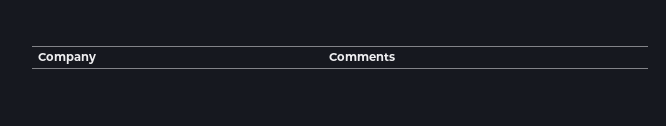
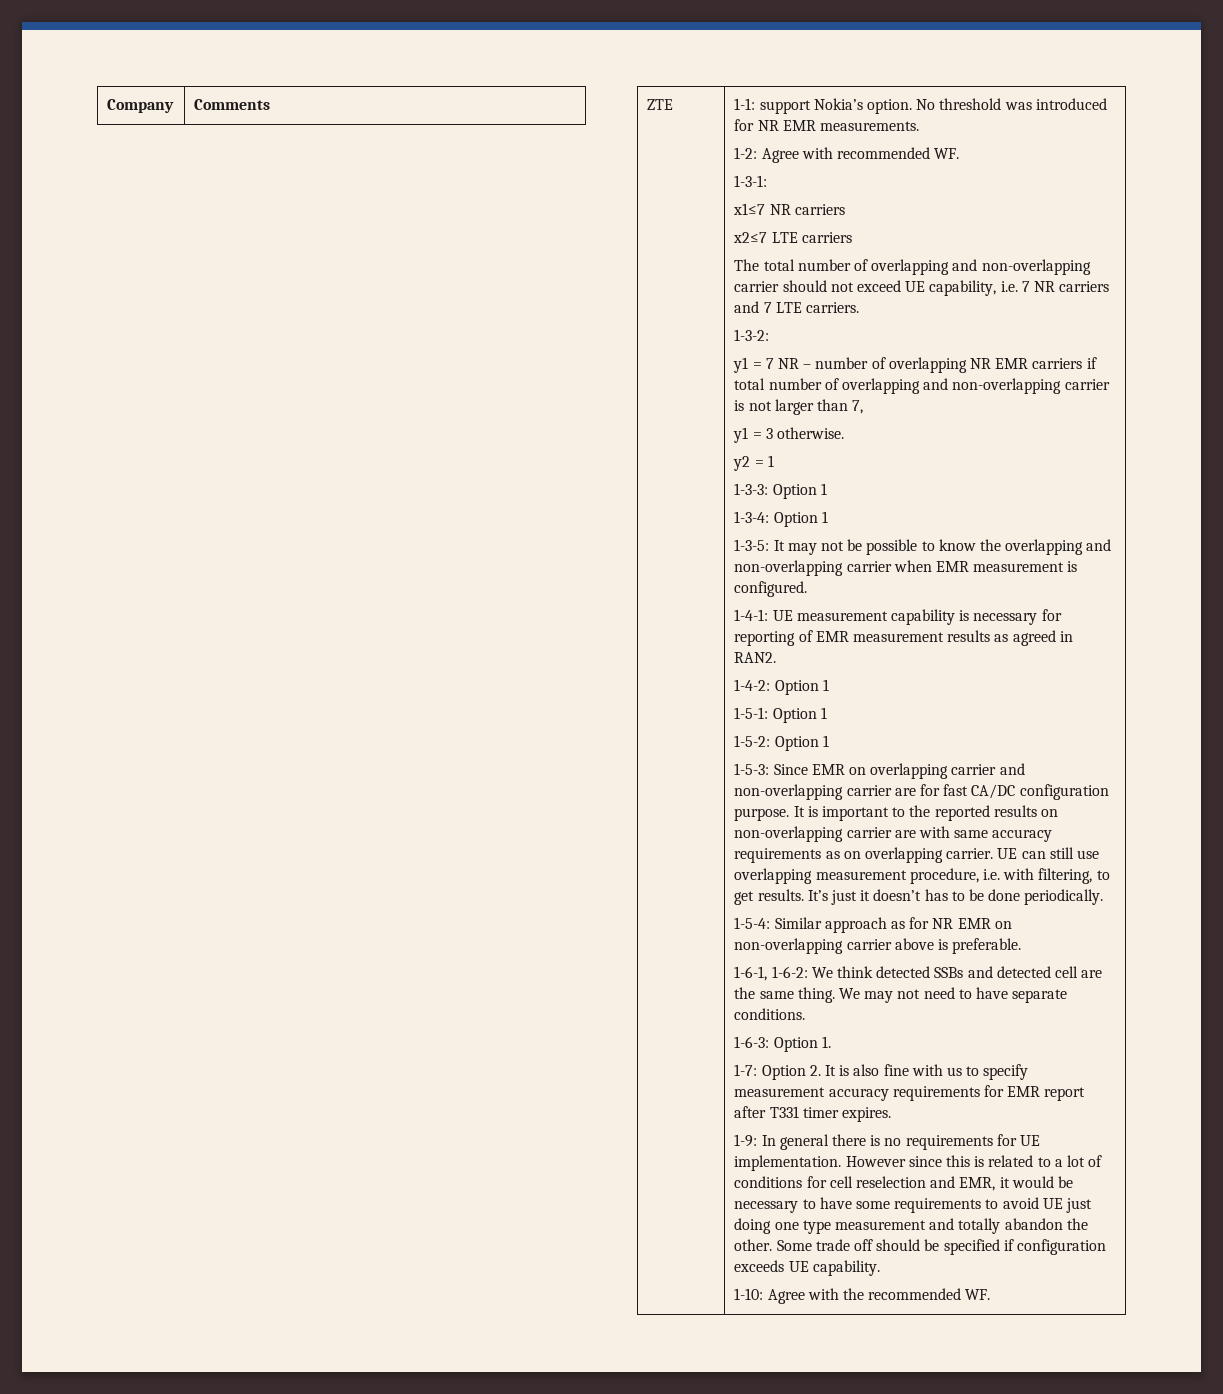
+ ZTE | 1-1: support Nokia’s option. No threshold was introduced for NR EMR measurements.
+ 1-2: Agree with recommended WF.
+ 1-3-1:
+ x1≤7 NR carriers
+ x2≤7 LTE carriers
+ The total number of overlapping and non-overlapping carrier should not exceed UE capability, i.e. 7 NR carriers and 7 LTE carriers.
+ 1-3-2:
+ y1 = 7 NR – number of overlapping NR EMR carriers if total number of overlapping and non-overlapping carrier is not larger than 7,
+ y1 = 3 otherwise.
+ y2 = 1
+ 1-3-3: Option 1
+ 1-3-4: Option 1
+ 1-3-5: It may not be possible to know the overlapping and non-overlapping carrier when EMR measurement is configured.
+ 1-4-1: UE measurement capability is necessary for reporting of EMR measurement results as agreed in RAN2.
+ 1-4-2: Option 1
+ 1-5-1: Option 1
+ 1-5-2: Option 1
+ 1-5-3: Since EMR on overlapping carrier and non-overlapping carrier are for fast CA/DC configuration purpose. It is important to the reported results on non-overlapping carrier are with same accuracy requirements as on overlapping carrier. UE can still use overlapping measurement procedure, i.e. with filtering, to get results. It’s just it doesn’t has to be done periodically.
+ 1-5-4: Similar approach as for NR EMR on non-overlapping carrier above is preferable.
+ 1-6-1, 1-6-2: We think detected SSBs and detected cell are the same thing. We may not need to have separate conditions.
+ 1-6-3: Option 1.
+ 1-7: Option 2. It is also fine with us to specify measurement accuracy requirements for EMR report after T331 timer expires.
+ 1-9: In general there is no requirements for UE implementation. However since this is related to a lot of conditions for cell reselection and EMR, it would be necessary to have some requirements to avoid UE just doing one type measurement and totally abandon the other. Some trade off should be specified if configuration exceeds UE capability.
+ 1-10: Agree with the recommended WF.

